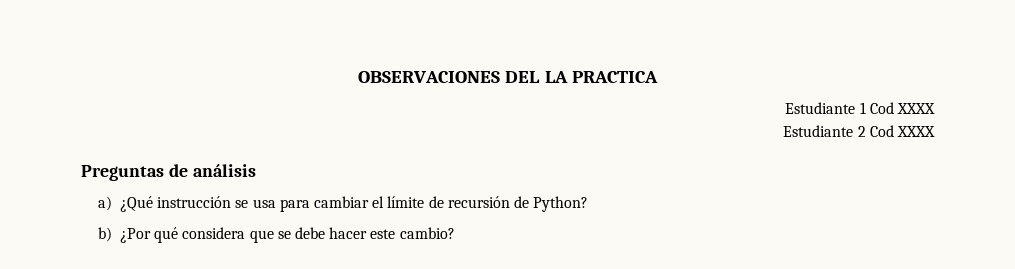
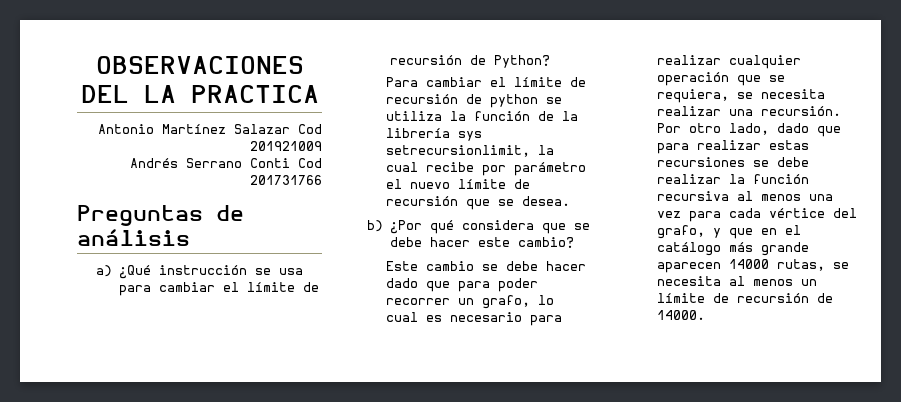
- Estudiante 1 Cod XXXX
- Estudiante 2 Cod XXXX
+ Antonio Martínez Salazar Cod 201921009
+ Andrés Serrano Conti Cod 201731766
+ Para cambiar el límite de recursión de python se utiliza la función de la librería sys setrecursionlimit, la cual recibe por parámetro el nuevo límite de recursión que se desea.
+ Este cambio se debe hacer dado que para poder recorrer un grafo, lo cual es necesario para realizar cualquier operación que se requiera, se necesita realizar una recursión. Por otro lado, dado que para realizar estas recursiones se debe realizar la función recursiva al menos una vez para cada vértice del grafo, y que en el catálogo más grande aparecen 14000 rutas, se necesita al menos un límite de recursión de 14000.

